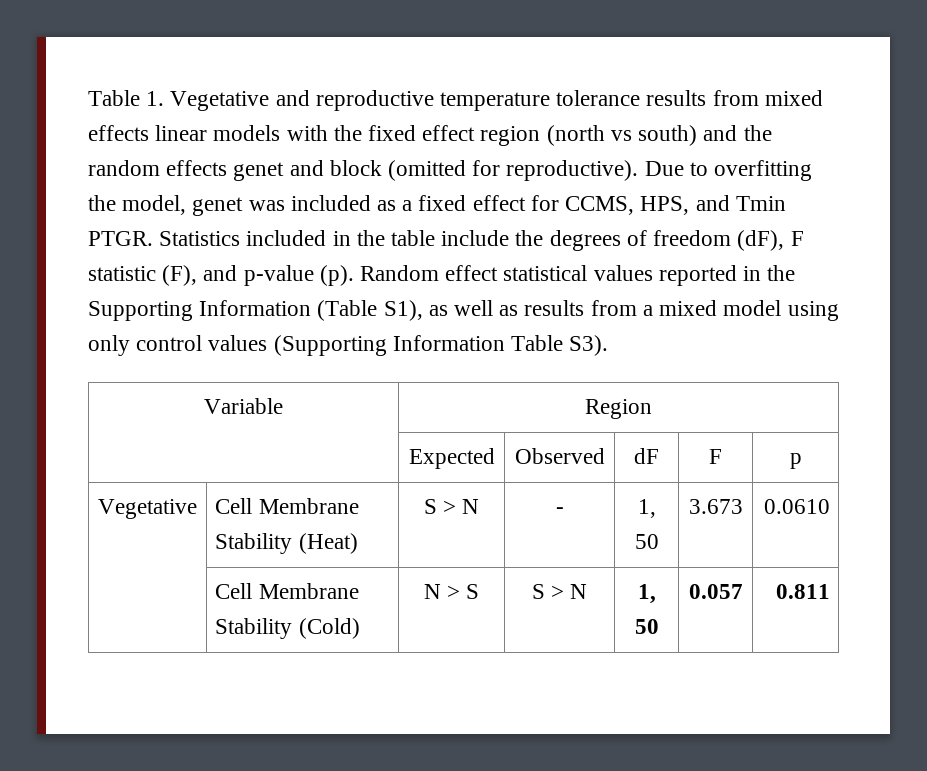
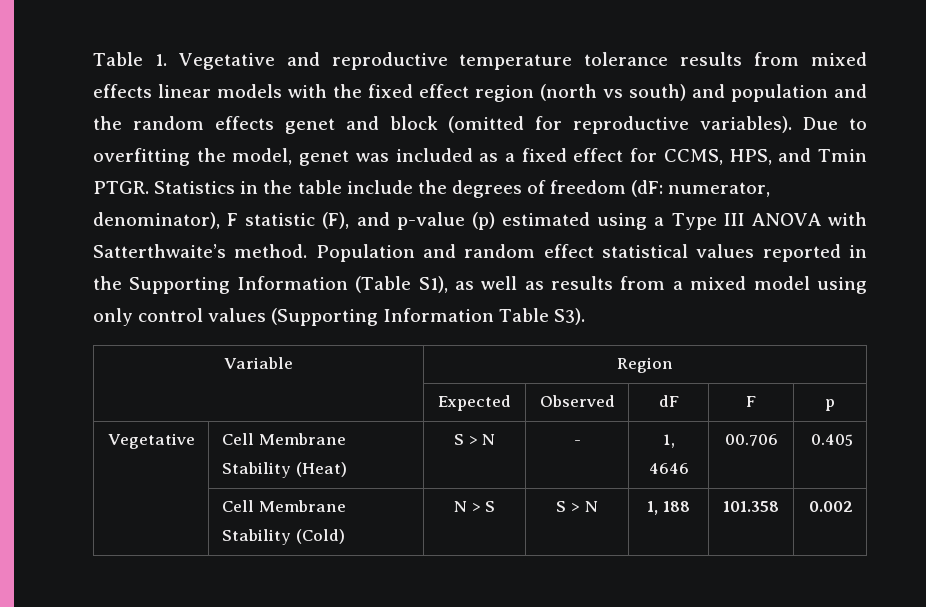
- Table 1. Vegetative and reproductive temperature tolerance results from mixed effects linear models with the fixed effect region (north vs south) and the random effects genet and block (omitted for reproductive).
+ Table 1. Vegetative and reproductive temperature tolerance results from mixed effects linear models with the fixed effect region (north vs south) and population and the random effects genet and block (omitted for reproductive variables).
- Statistics included in the table include the degrees of freedom (dF), F statistic (F), and p-value (p). Random effect statistical values reported in the Supporting Information (Table S1), as well as results from a mixed model using only control values (Supporting Information Table S3).
+ Statistics in the table include the degrees of freedom (dF: numerator, denominator), F statistic (F), and p-value (p) estimated using a Type III ANOVA with Satterthwaite’s method. Population and random effect statistical values reported in the Supporting Information (Table S1), as well as results from a mixed model using only control values (Supporting Information Table S3).
- Vegetative | Cell Membrane Stability (Heat) | S > N | - | 1, 50 | 3.673 | 0.0610
+ Vegetative | Cell Membrane Stability (Heat) | S > N | - | 1, 4646 | 00.706 | 0.405
- | Cell Membrane Stability (Cold) | N > S | S > N | 1, 50 | 0.057 | 0.811
+ | Cell Membrane Stability (Cold) | N > S | S > N | 1, 188 | 101.358 | 0.002

